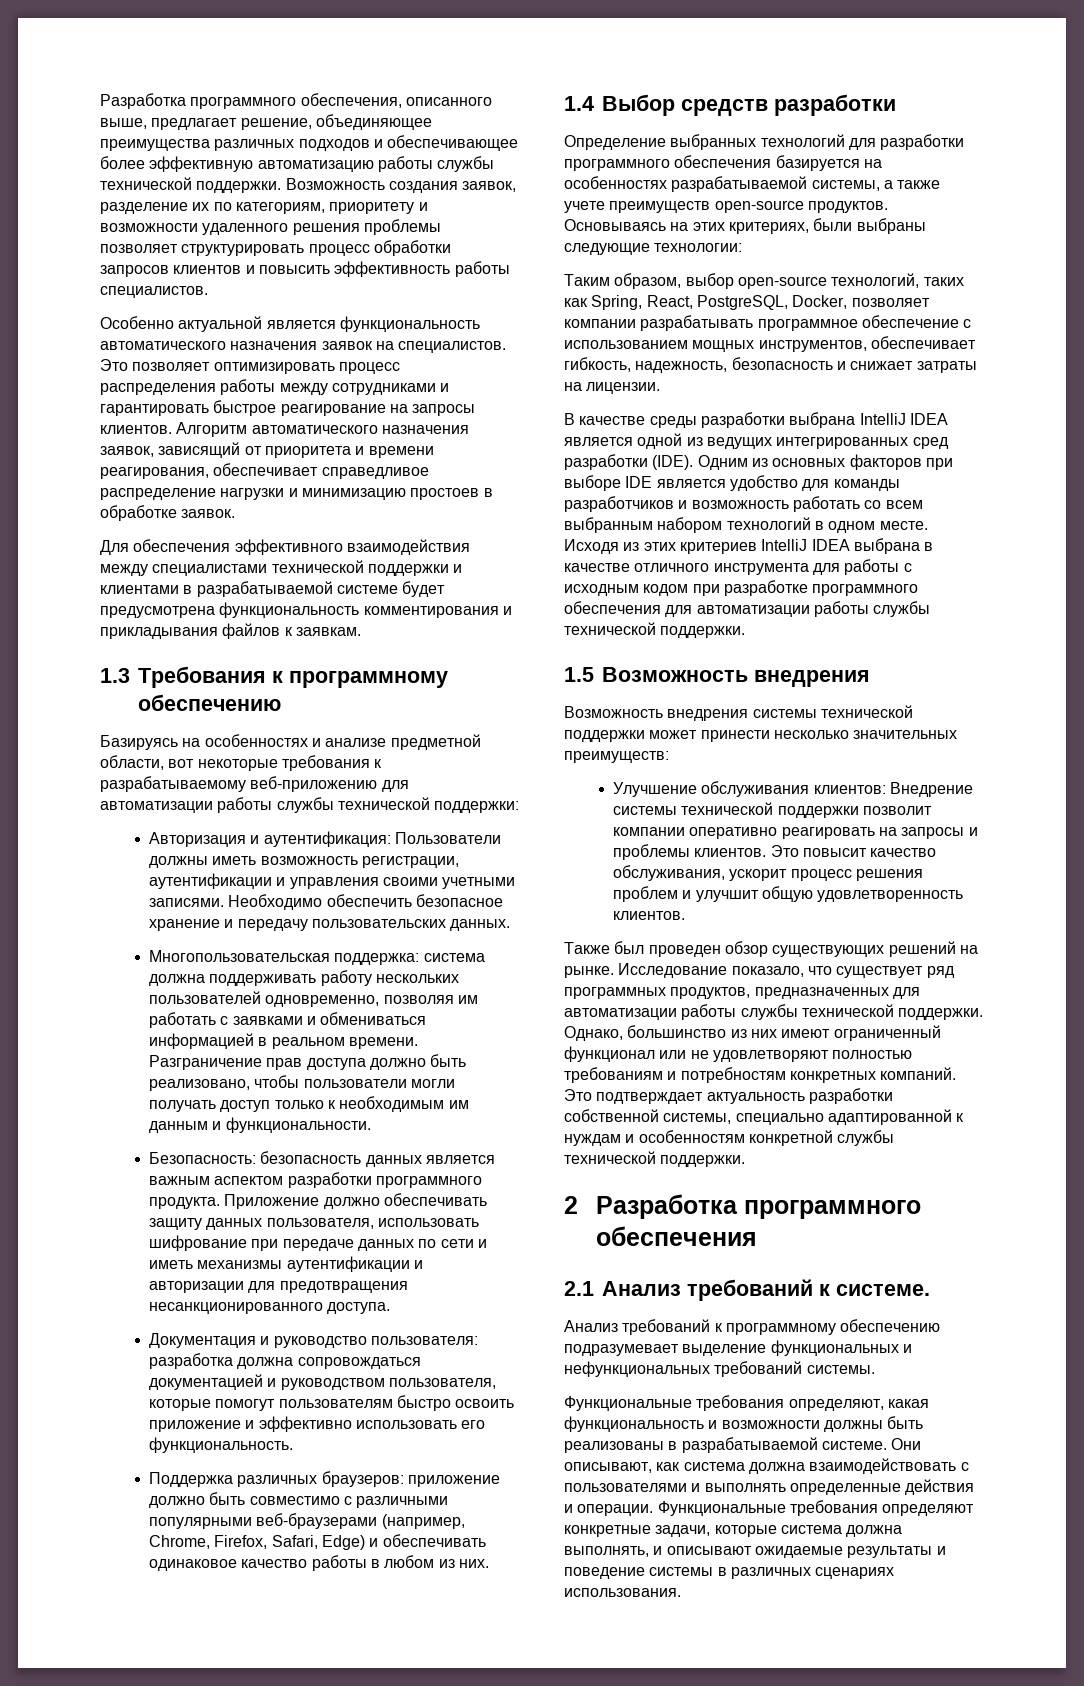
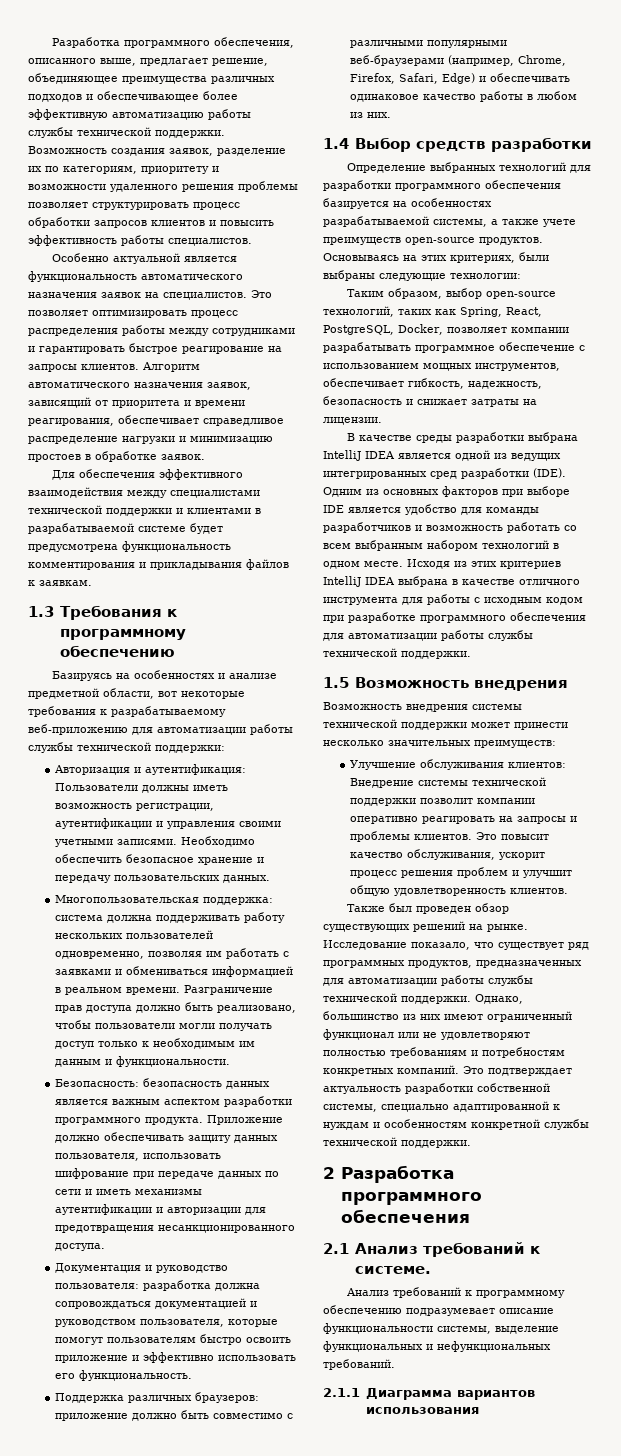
- Анализ требований к программному обеспечению подразумевает выделение функциональных и нефункциональных требований системы.
- Функциональные требования определяют, какая функциональность и возможности должны быть реализованы в разрабатываемой системе. Они описывают, как система должна взаимодействовать с пользователями и выполнять определенные действия и операции. Функциональные требования определяют конкретные задачи, которые система должна выполнять, и описывают ожидаемые результаты и поведение системы в различных сценариях использования.
+ Анализ требований к программному обеспечению подразумевает описание функциональности системы, выделение функциональных и нефункциональных требований.
+ 2.1.1 Диаграмма вариантов использования

